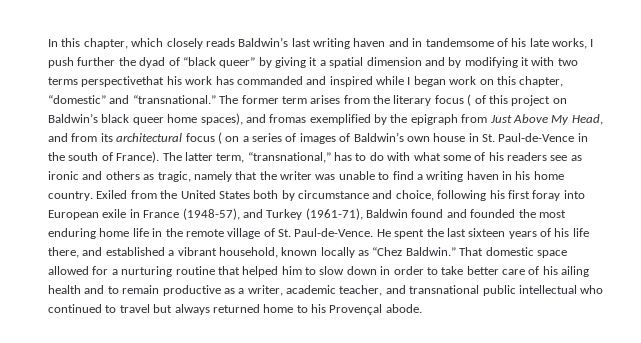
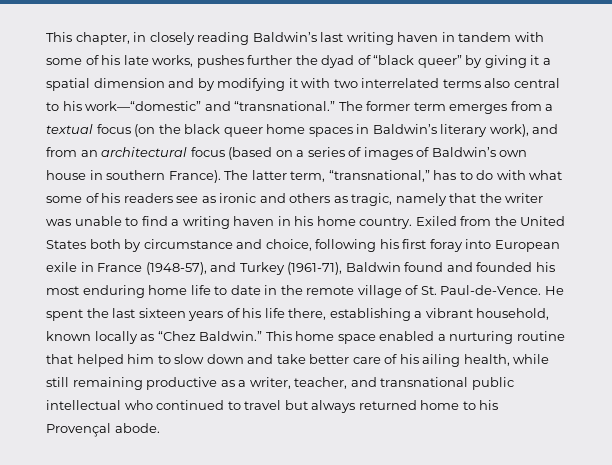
- In this chapter, which closely reads Baldwin’s last writing haven and in tandemsome of his late works, I push further the dyad of “black queer” by giving it a spatial dimension and by modifying it with two terms perspectivethat his work has commanded and inspired while I began work on this chapter, “domestic” and “transnational.”
+ This chapter, in closely reading Baldwin’s last writing haven in tandem with some of his late works, pushes further the dyad of “black queer” by giving it a spatial dimension and by modifying it with two interrelated terms also central to his work—“domestic” and “transnational.”
- The former term arises from the literary focus ( of this project on Baldwin’s black queer home spaces), and fromas exemplified by the epigraph from Just Above My Head, and from its architectural focus ( on a series of images of Baldwin’s own house in St. Paul-de-Vence in the south of France).
+ The former term emerges from a textual focus (on the black queer home spaces in Baldwin’s literary work), and from an architectural focus (based on a series of images of Baldwin’s own house in southern France).
- Exiled from the United States both by circumstance and choice, following his first foray into European exile in France (1948-57), and Turkey (1961-71), Baldwin found and founded the most enduring home life in the remote village of St. Paul-de-Vence.
+ Exiled from the United States both by circumstance and choice, following his first foray into European exile in France (1948-57), and Turkey (1961-71), Baldwin found and founded his most enduring home life to date in the remote village of St. Paul-de-Vence.
- He spent the last sixteen years of his life there, and established a vibrant household, known locally as “Chez Baldwin.”
+ He spent the last sixteen years of his life there, establishing a vibrant household, known locally as “Chez Baldwin.”
- That domestic space allowed for a nurturing routine that helped him to slow down in order to take better care of his ailing health and to remain productive as a writer, academic teacher, and transnational public intellectual who continued to travel but always returned home to his Provençal abode.
+ This home space enabled a nurturing routine that helped him to slow down and take better care of his ailing health, while still remaining productive as a writer, teacher, and transnational public intellectual who continued to travel but always returned home to his Provençal abode.

